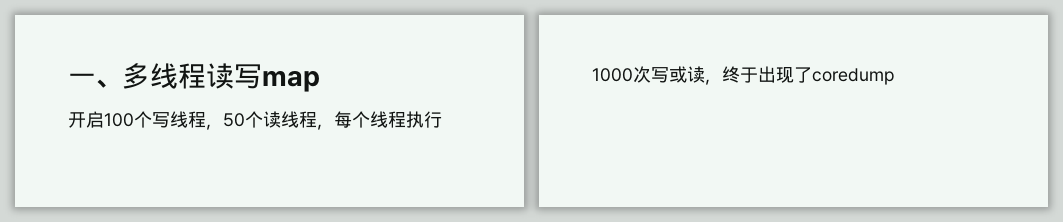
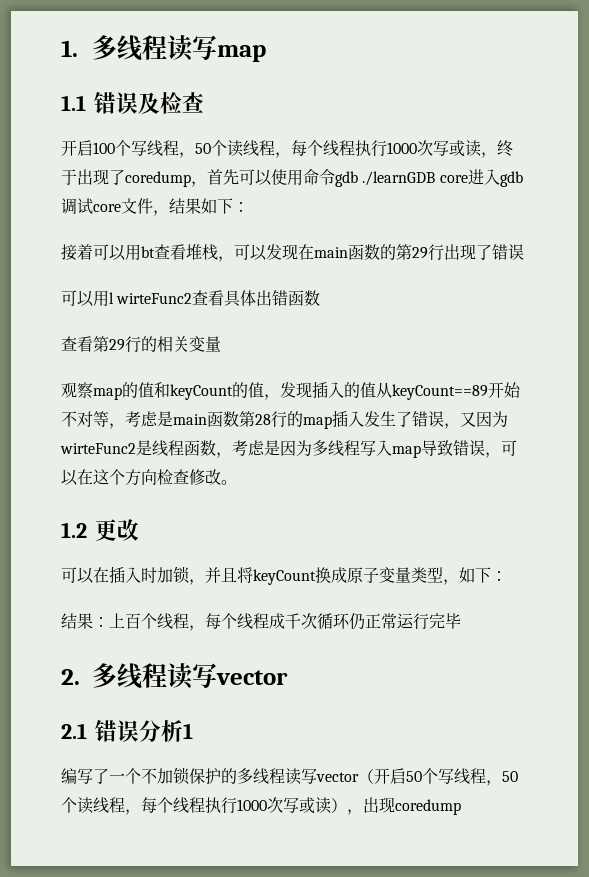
- 一、多线程读写map
+ 1.多线程读写map
+ 1.1错误及检查
- 开启100个写线程，50个读线程，每个线程执行1000次写或读，终于出现了coredump
+ 开启100个写线程，50个读线程，每个线程执行1000次写或读，终于出现了coredump，首先可以使用命令gdb ./learnGDB core进入gdb调试core文件，结果如下：
+ 接着可以用bt查看堆栈，可以发现在main函数的第29行出现了错误
+ 可以用l wirteFunc2查看具体出错函数
+ 查看第29行的相关变量
+ 观察map的值和keyCount的值，发现插入的值从keyCount==89开始不对等，考虑是main函数第28行的map插入发生了错误，又因为wirteFunc2是线程函数，考虑是因为多线程写入map导致错误，可以在这个方向检查修改。
+ 1.2更改
+ 可以在插入时加锁，并且将keyCount换成原子变量类型，如下：
+ 结果：上百个线程，每个线程成千次循环仍正常运行完毕
+ 2.多线程读写vector
+ 2.1错误分析1
+ 编写了一个不加锁保护的多线程读写vector（开启50个写线程，50个读线程，每个线程执行1000次写或读），出现coredump

